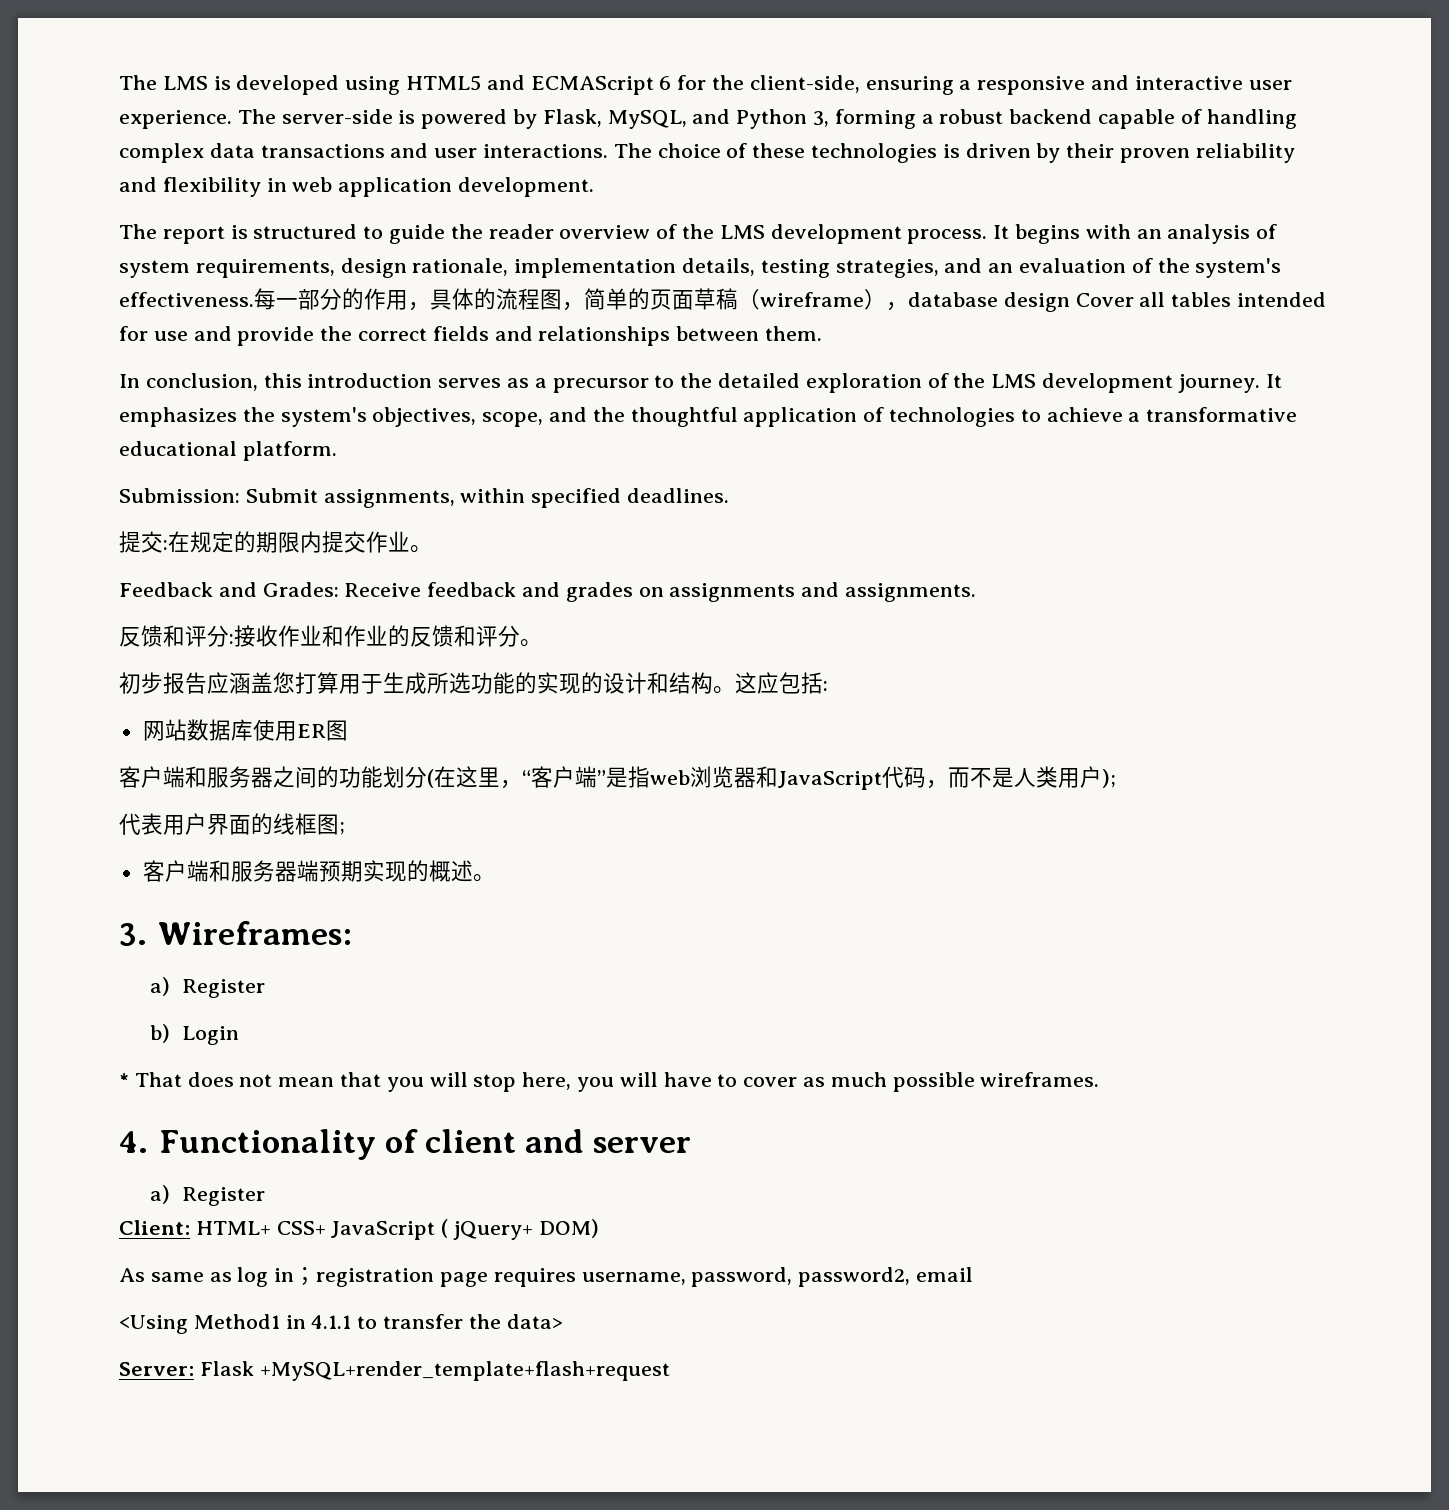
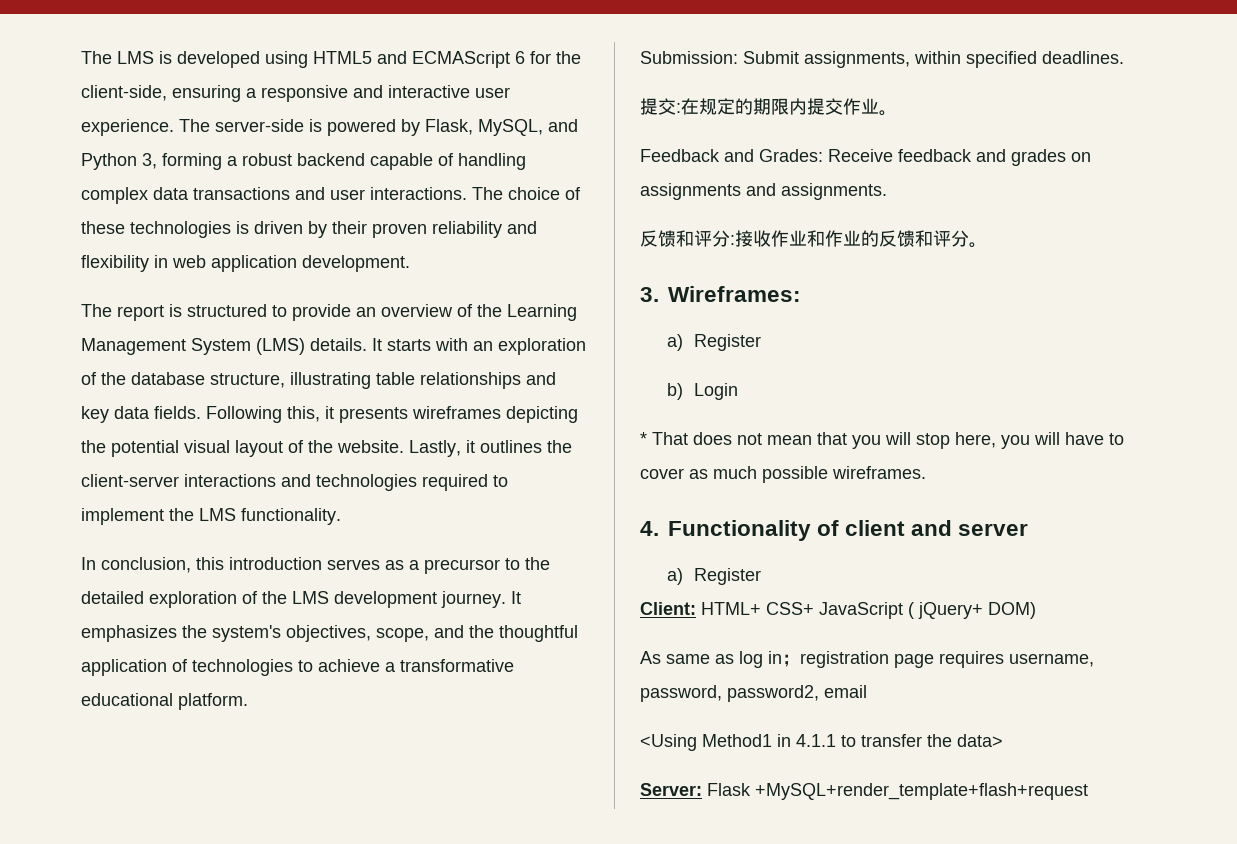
- The report is structured to guide the reader overview of the LMS development process. It begins with an analysis of system requirements, design rationale, implementation details, testing strategies, and an evaluation of the system's effectiveness.每一部分的作用，具体的流程图，简单的页面草稿（wireframe），database design Cover all tables intended for use and provide the correct fields and relationships between them.
+ The report is structured to provide an overview of the Learning Management System (LMS) details. It starts with an exploration of the database structure, illustrating table relationships and key data fields. Following this, it presents wireframes depicting the potential visual layout of the website. Lastly, it outlines the client-server interactions and technologies required to implement the LMS functionality.
- 初步报告应涵盖您打算用于生成所选功能的实现的设计和结构。这应包括:
- 网站数据库使用ER图
- 客户端和服务器之间的功能划分(在这里，“客户端”是指web浏览器和JavaScript代码，而不是人类用户);
- 代表用户界面的线框图;
- 客户端和服务器端预期实现的概述。

